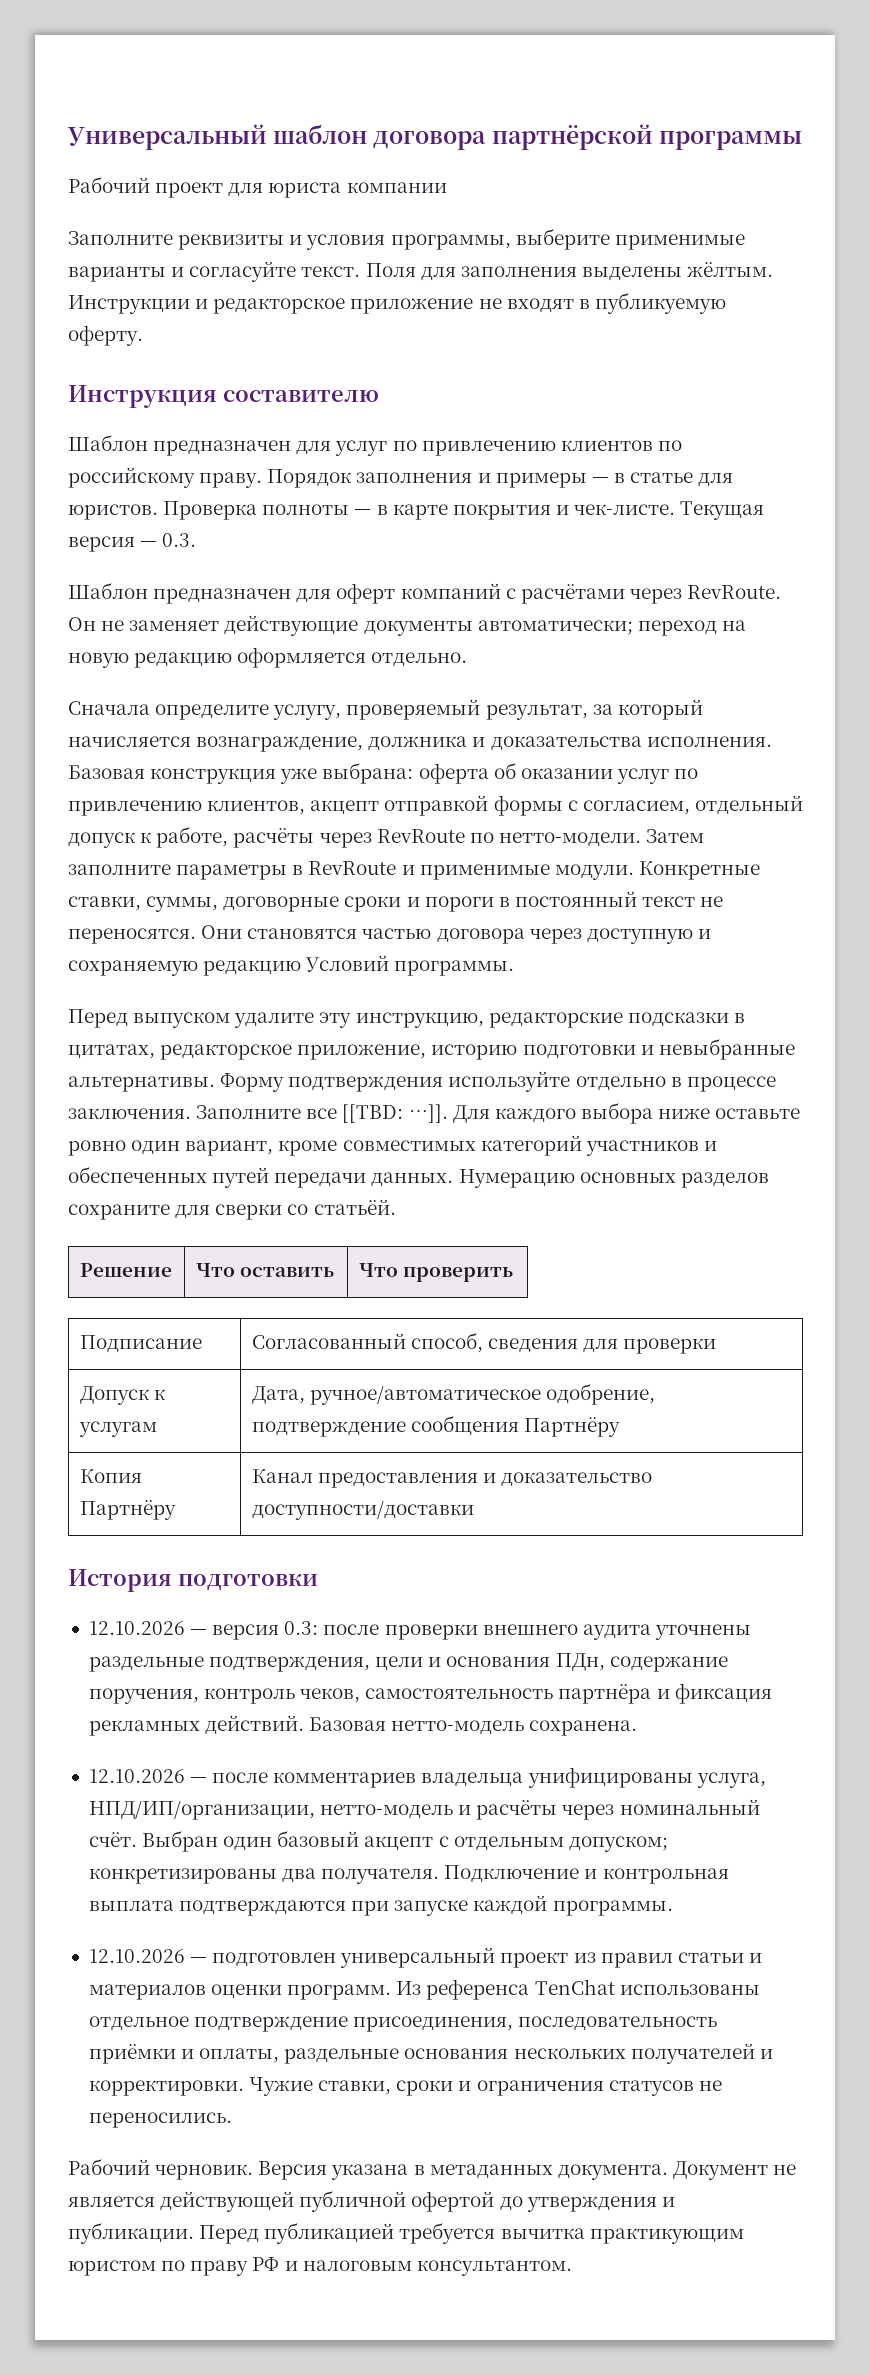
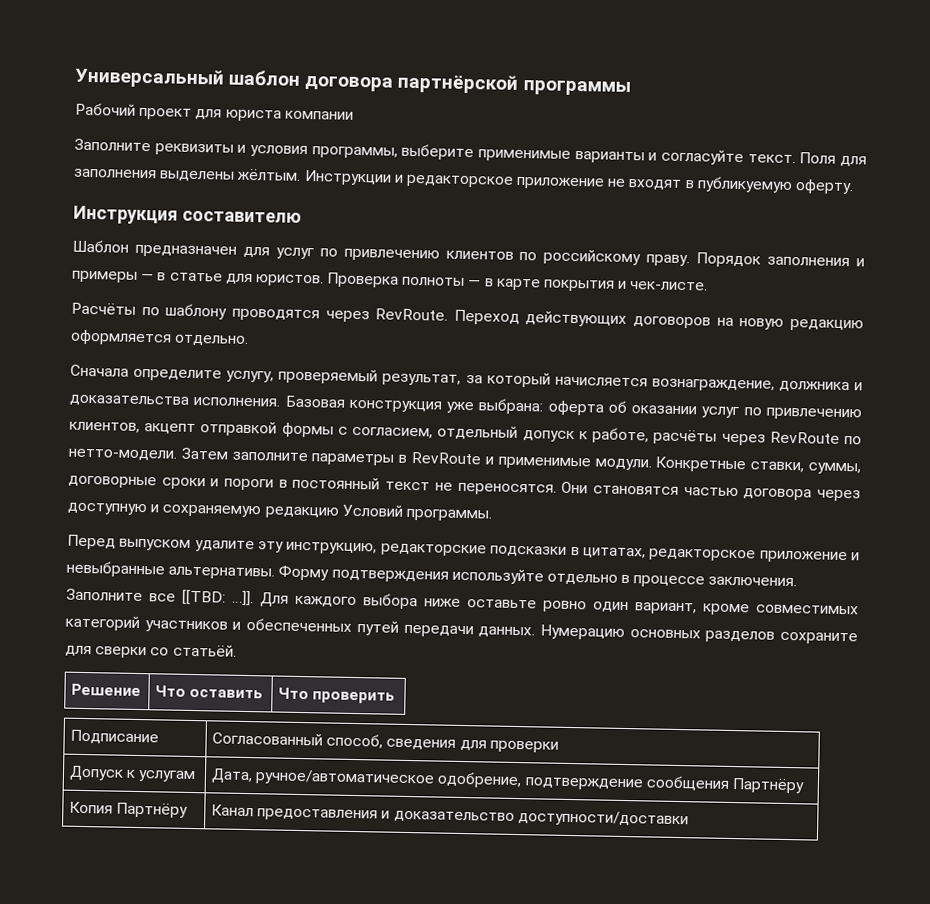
- Проверка полноты — в карте покрытия и чек-листе. Текущая версия — 0.3.
- Шаблон предназначен для оферт компаний с расчётами через RevRoute. Он не заменяет действующие документы автоматически; переход на новую редакцию оформляется отдельно.
+ Проверка полноты — в карте покрытия и чек-листе.
+ Расчёты по шаблону проводятся через RevRoute. Переход действующих договоров на новую редакцию оформляется отдельно.
- Перед выпуском удалите эту инструкцию, редакторские подсказки в цитатах, редакторское приложение, историю подготовки и невыбранные альтернативы.
+ Перед выпуском удалите эту инструкцию, редакторские подсказки в цитатах, редакторское приложение и невыбранные альтернативы.
- История подготовки
- 12.10.2026 — версия 0.3: после проверки внешнего аудита уточнены раздельные подтверждения, цели и основания ПДн, содержание поручения, контроль чеков, самостоятельность партнёра и фиксация рекламных действий. Базовая нетто-модель сохранена.
- 12.10.2026 — после комментариев владельца унифицированы услуга, НПД/ИП/организации, нетто-модель и расчёты через номинальный счёт. Выбран один базовый акцепт с отдельным допуском; конкретизированы два получателя. Подключение и контрольная выплата подтверждаются при запуске каждой программы.
- 12.10.2026 — подготовлен универсальный проект из правил статьи и материалов оценки программ. Из референса TenChat использованы отдельное подтверждение присоединения, последовательность приёмки и оплаты, раздельные основания нескольких получателей и корректировки. Чужие ставки, сроки и ограничения статусов не переносились.
- Рабочий черновик. Версия указана в метаданных документа. Документ не является действующей публичной офертой до утверждения и публикации. Перед публикацией требуется вычитка практикующим юристом по праву РФ и налоговым консультантом.

